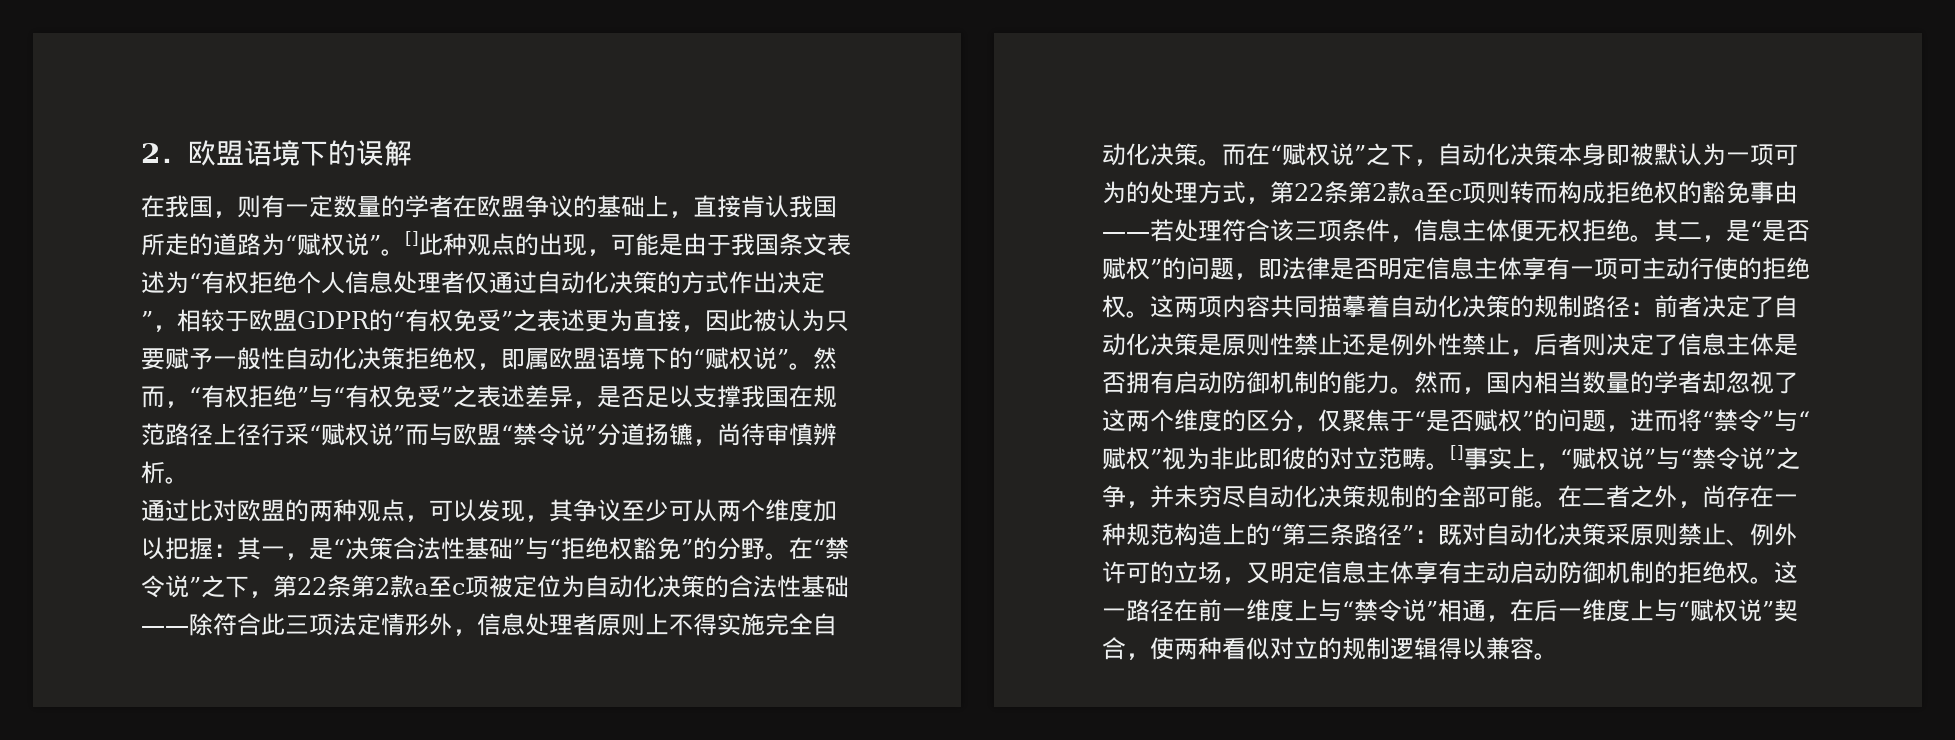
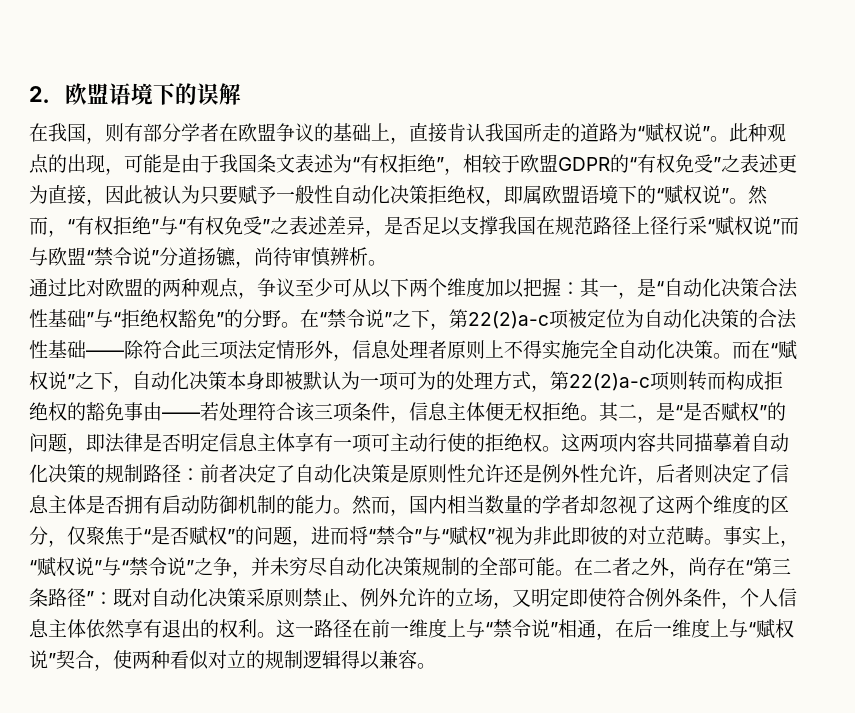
- 在我国，则有一定数量的学者在欧盟争议的基础上，直接肯认我国所走的道路为“赋权说”。
+ 在我国，则有部分学者在欧盟争议的基础上，直接肯认我国所走的道路为“赋权说”。
- []此种观点的出现，可能是由于我国条文表述为“有权拒绝个人信息处理者仅通过自动化决策的方式作出决定”，相较于欧盟GDPR的“有权免受”之表述更为直接，因此被认为只要赋予一般性自动化决策拒绝权，即属欧盟语境下的“赋权说”。
+ 此种观点的出现，可能是由于我国条文表述为“有权拒绝”，相较于欧盟GDPR的“有权免受”之表述更为直接，因此被认为只要赋予一般性自动化决策拒绝权，即属欧盟语境下的“赋权说”。
- 通过比对欧盟的两种观点，可以发现，其争议至少可从两个维度加以把握：其一，是“决策合法性基础”与“拒绝权豁免”的分野。
+ 通过比对欧盟的两种观点，争议至少可从以下两个维度加以把握：其一，是“自动化决策合法性基础”与“拒绝权豁免”的分野。
- 在“禁令说”之下，第22条第2款a至c项被定位为自动化决策的合法性基础——除符合此三项法定情形外，信息处理者原则上不得实施完全自动化决策。
+ 在“禁令说”之下，第22(2)a-c项被定位为自动化决策的合法性基础——除符合此三项法定情形外，信息处理者原则上不得实施完全自动化决策。
- 而在“赋权说”之下，自动化决策本身即被默认为一项可为的处理方式，第22条第2款a至c项则转而构成拒绝权的豁免事由——若处理符合该三项条件，信息主体便无权拒绝。
+ 而在“赋权说”之下，自动化决策本身即被默认为一项可为的处理方式，第22(2)a-c项则转而构成拒绝权的豁免事由——若处理符合该三项条件，信息主体便无权拒绝。
- 这两项内容共同描摹着自动化决策的规制路径：前者决定了自动化决策是原则性禁止还是例外性禁止，后者则决定了信息主体是否拥有启动防御机制的能力。
+ 这两项内容共同描摹着自动化决策的规制路径：前者决定了自动化决策是原则性允许还是例外性允许，后者则决定了信息主体是否拥有启动防御机制的能力。
- []事实上，“赋权说”与“禁令说”之争，并未穷尽自动化决策规制的全部可能。
+ 事实上，“赋权说”与“禁令说”之争，并未穷尽自动化决策规制的全部可能。
- 在二者之外，尚存在一种规范构造上的“第三条路径”：既对自动化决策采原则禁止、例外许可的立场，又明定信息主体享有主动启动防御机制的拒绝权。
+ 在二者之外，尚存在“第三条路径”：既对自动化决策采原则禁止、例外允许的立场，又明定即使符合例外条件，个人信息主体依然享有退出的权利。

